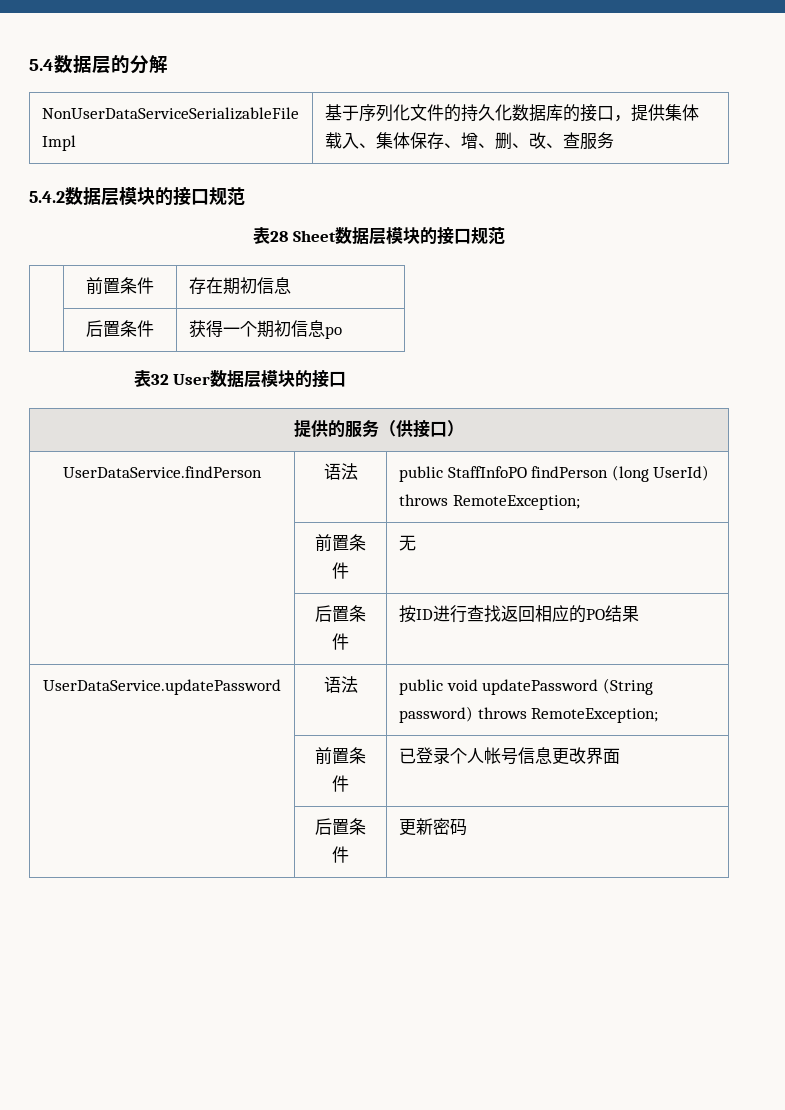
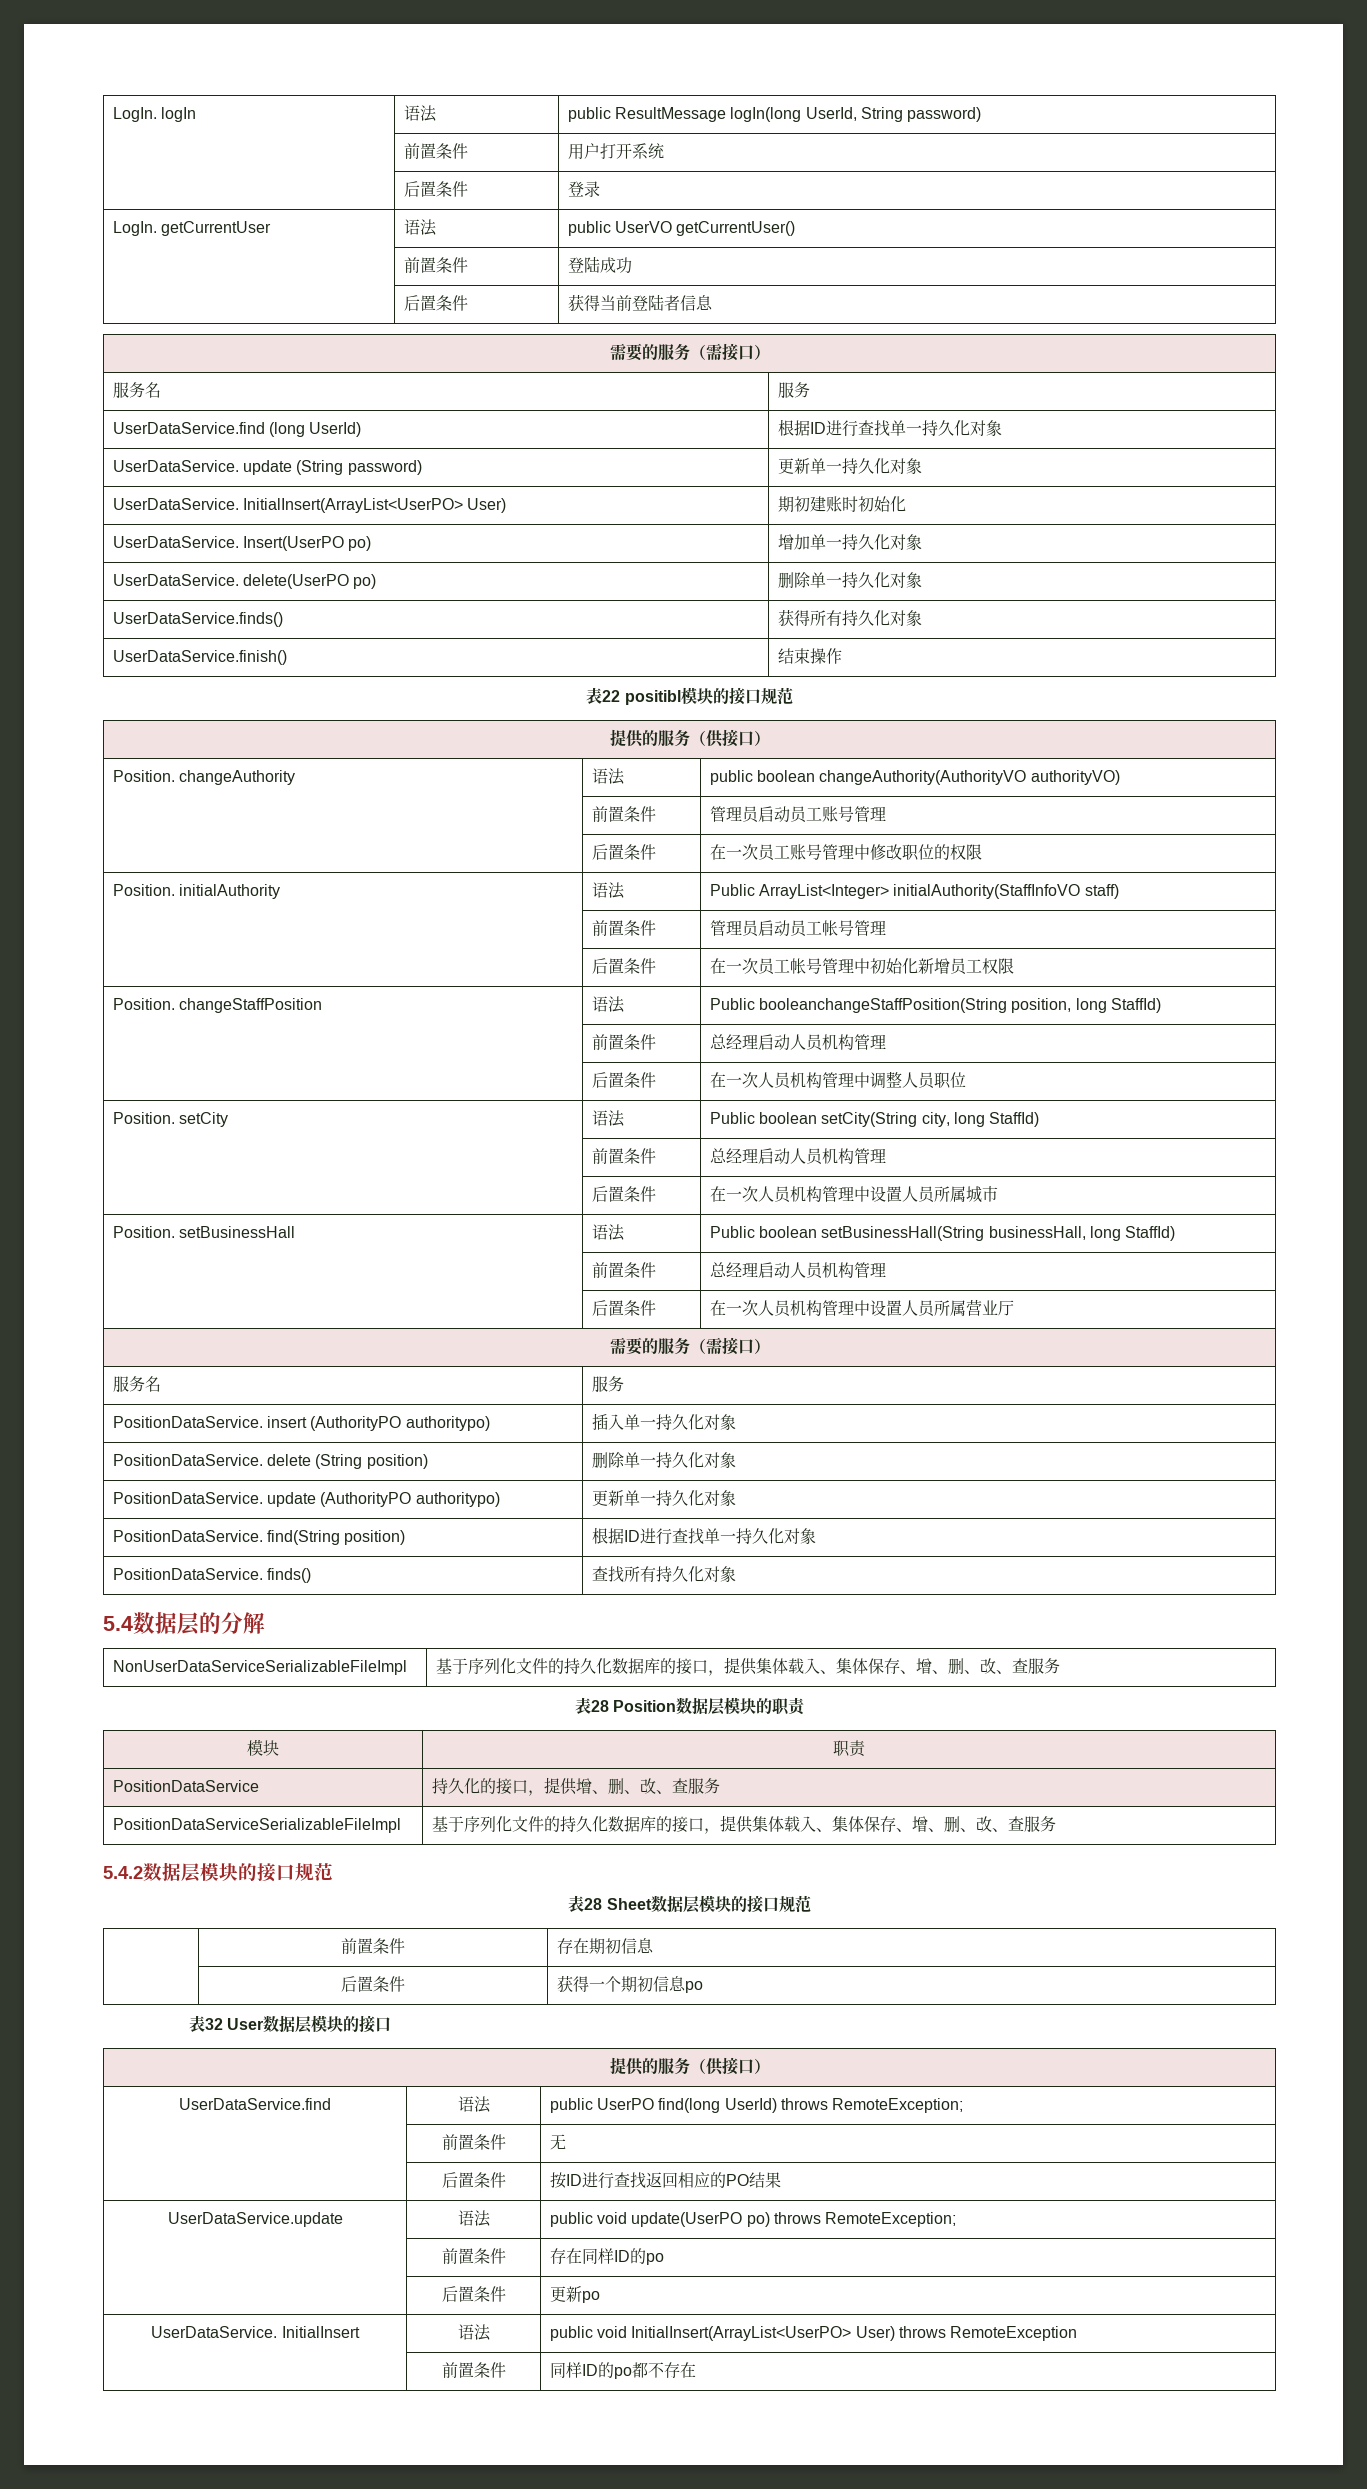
+ LogIn. logIn | 语法 | public ResultMessage logIn(long UserId, String password)
+ | 前置条件 | 用户打开系统
+ | 后置条件 | 登录
+ LogIn. getCurrentUser | 语法 | public UserVO getCurrentUser()
+ | 前置条件 | 登陆成功
+ | 后置条件 | 获得当前登陆者信息
+ 需要的服务（需接口）
+ 服务名 | 服务
+ UserDataService.find (long UserId) | 根据ID进行查找单一持久化对象
+ UserDataService. update (String password) | 更新单一持久化对象
+ UserDataService. InitialInsert(ArrayList<UserPO> User) | 期初建账时初始化
+ UserDataService. Insert(UserPO po) | 增加单一持久化对象
+ UserDataService. delete(UserPO po) | 删除单一持久化对象
+ UserDataService.finds() | 获得所有持久化对象
+ UserDataService.finish() | 结束操作
+ 表22 positibl模块的接口规范
+ 提供的服务（供接口）
+ Position. changeAuthority | 语法 | public boolean changeAuthority(AuthorityVO authorityVO)
+ | 前置条件 | 管理员启动员工账号管理
+ | 后置条件 | 在一次员工账号管理中修改职位的权限
+ Position. initialAuthority | 语法 | Public ArrayList<Integer> initialAuthority(StaffInfoVO staff)
+ | 前置条件 | 管理员启动员工帐号管理
+ | 后置条件 | 在一次员工帐号管理中初始化新增员工权限
+ Position. changeStaffPosition | 语法 | Public booleanchangeStaffPosition(String position, long StaffId)
+ | 前置条件 | 总经理启动人员机构管理
+ | 后置条件 | 在一次人员机构管理中调整人员职位
+ Position. setCity | 语法 | Public boolean setCity(String city, long StaffId)
+ | 前置条件 | 总经理启动人员机构管理
+ | 后置条件 | 在一次人员机构管理中设置人员所属城市
+ Position. setBusinessHall | 语法 | Public boolean setBusinessHall(String businessHall, long StaffId)
+ | 前置条件 | 总经理启动人员机构管理
+ | 后置条件 | 在一次人员机构管理中设置人员所属营业厅
+ 需要的服务（需接口）
+ 服务名 | 服务
+ PositionDataService. insert (AuthorityPO authoritypo) | 插入单一持久化对象
+ PositionDataService. delete (String position) | 删除单一持久化对象
+ PositionDataService. update (AuthorityPO authoritypo) | 更新单一持久化对象
+ PositionDataService. find(String position) | 根据ID进行查找单一持久化对象
+ PositionDataService. finds() | 查找所有持久化对象
+ 表28 Position数据层模块的职责
+ 模块 | 职责
+ PositionDataService | 持久化的接口，提供增、删、改、查服务
+ PositionDataServiceSerializableFileImpl | 基于序列化文件的持久化数据库的接口，提供集体载入、集体保存、增、删、改、查服务
- UserDataService.findPerson | 语法 | public StaffInfoPO findPerson (long UserId) throws RemoteException;
+ UserDataService.find | 语法 | public UserPO find(long UserId) throws RemoteException;
- UserDataService.updatePassword | 语法 | public void updatePassword (String password) throws RemoteException;
- | 前置条件 | 已登录个人帐号信息更改界面
- | 后置条件 | 更新密码
+ UserDataService.update | 语法 | public void update(UserPO po) throws RemoteException;
+ | 前置条件 | 存在同样ID的po
+ | 后置条件 | 更新po
+ UserDataService. InitialInsert | 语法 | public void InitialInsert(ArrayList<UserPO> User) throws RemoteException
+ | 前置条件 | 同样ID的po都不存在

